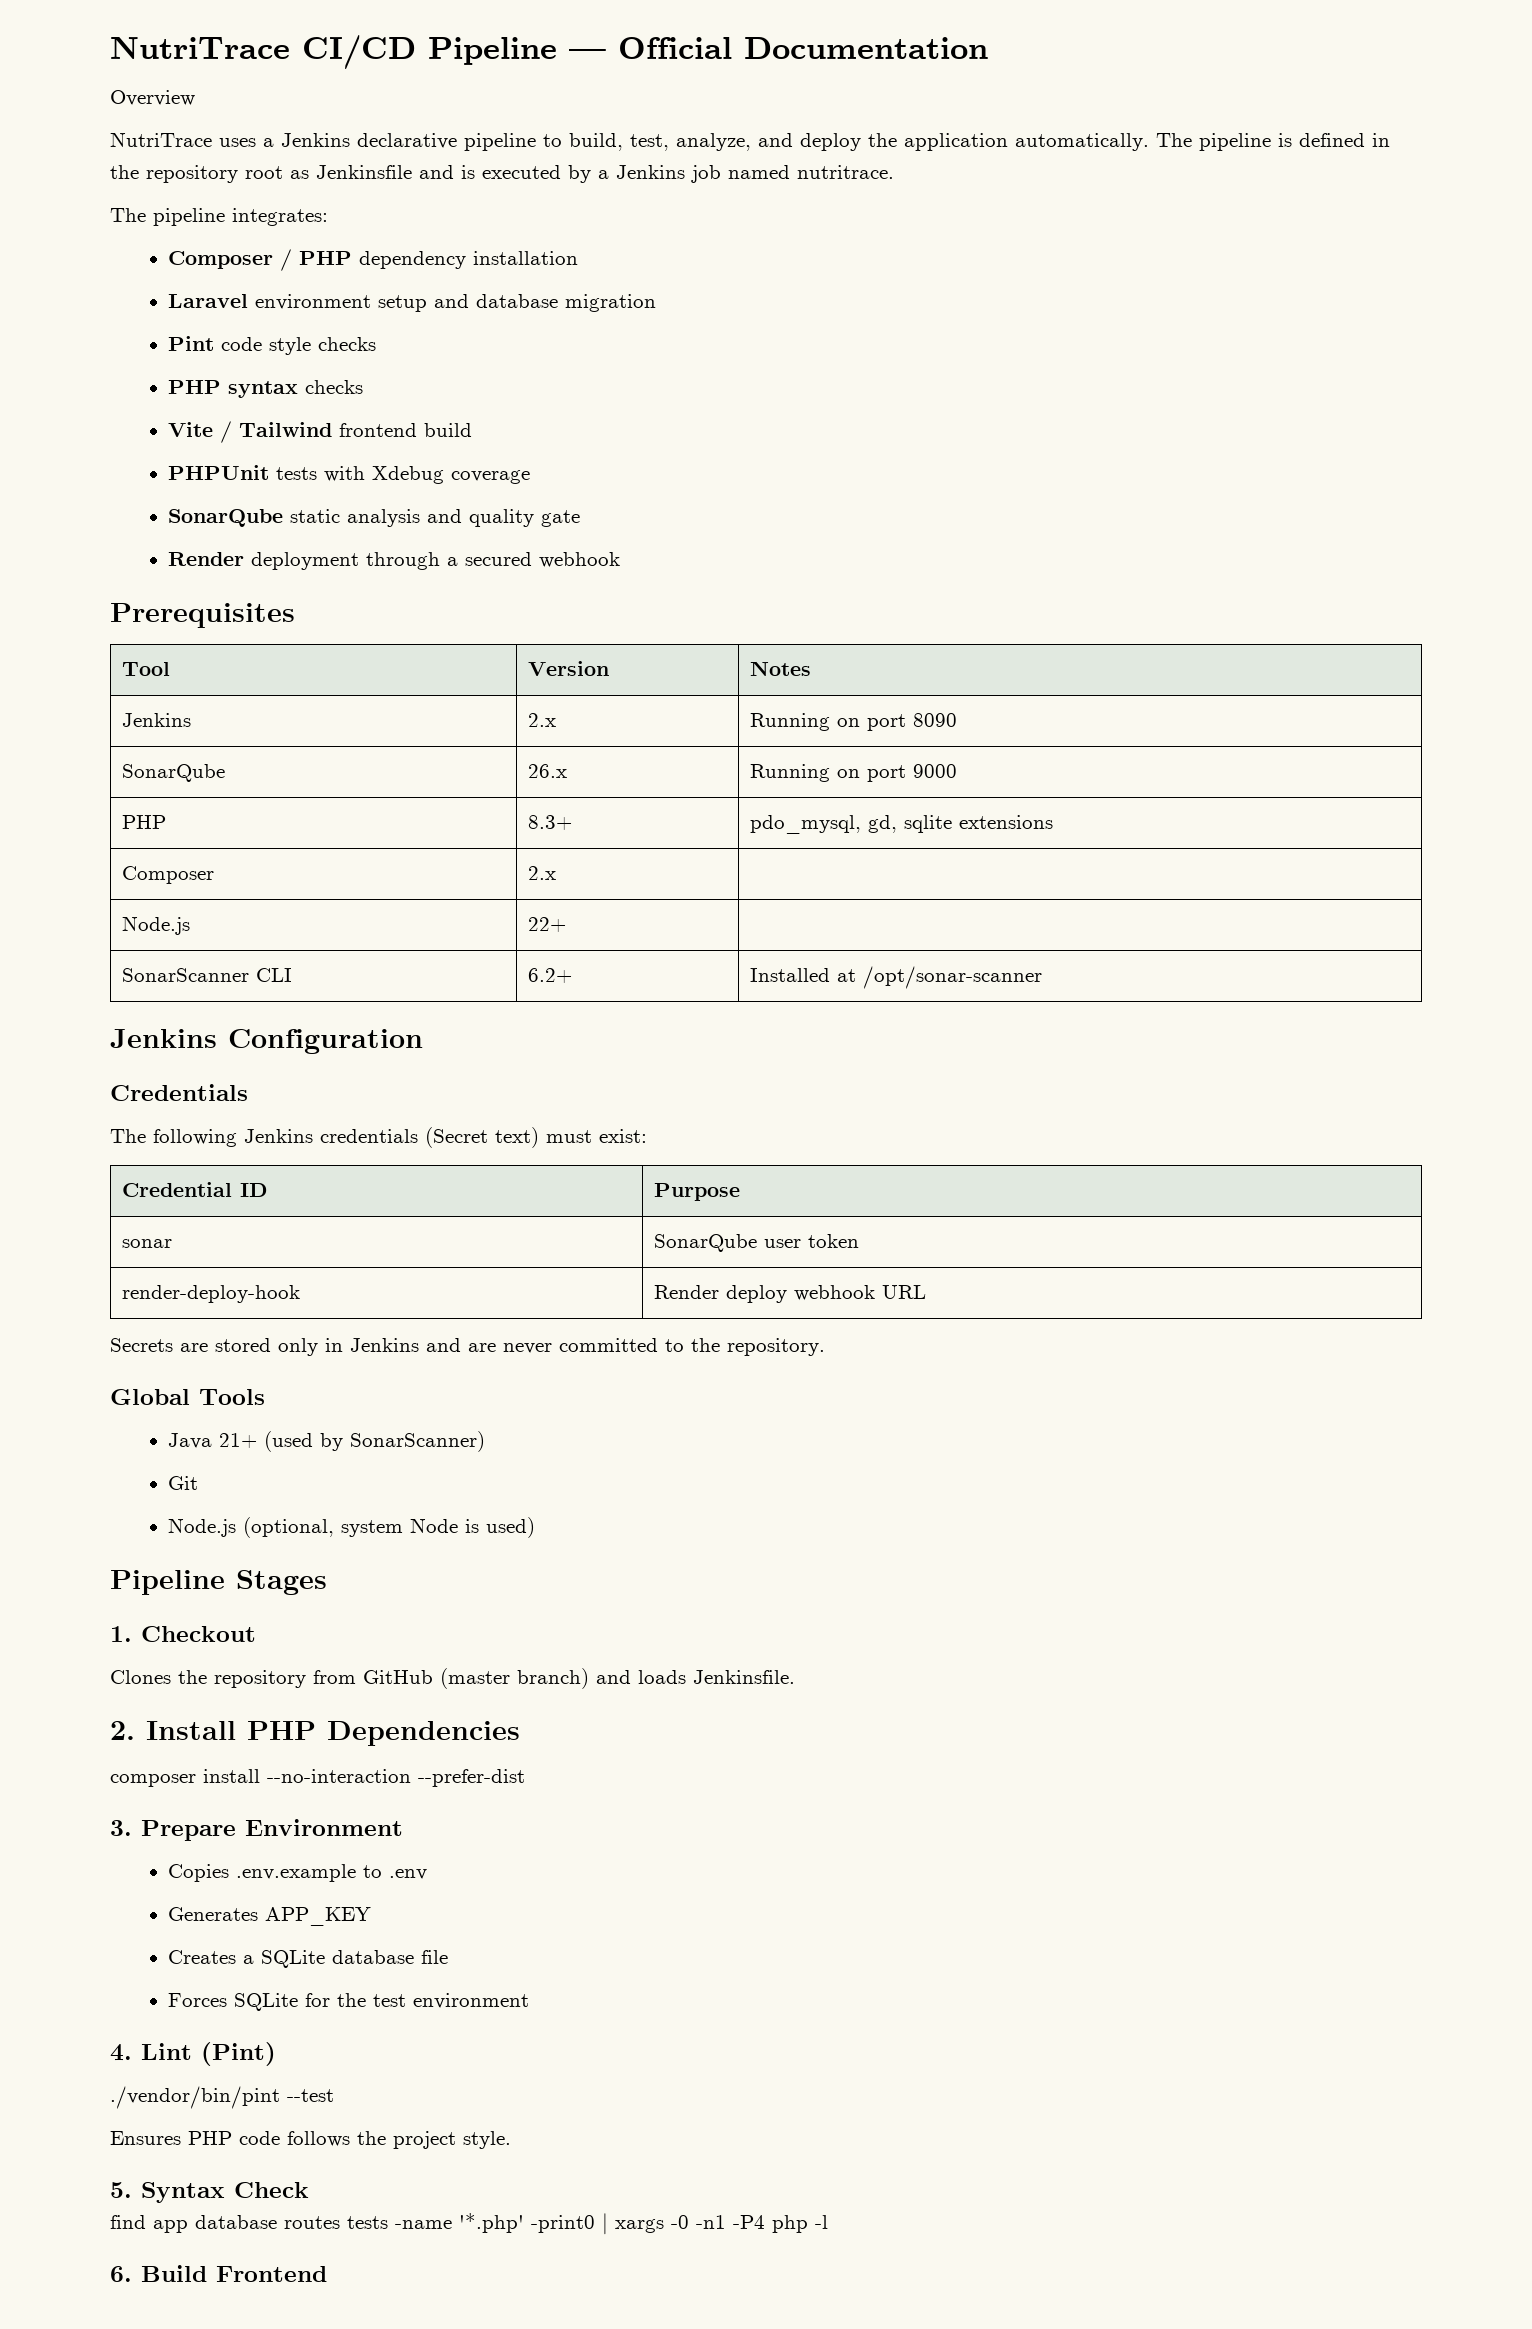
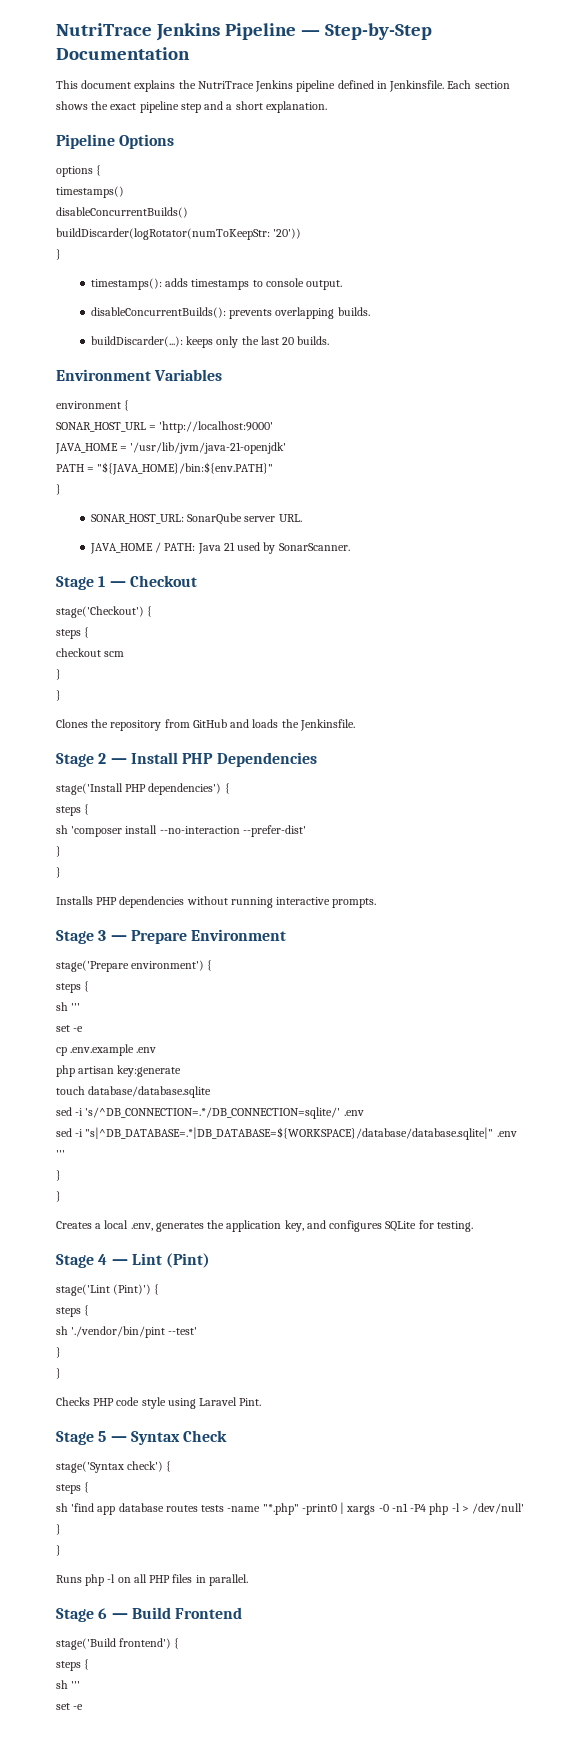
- NutriTrace CI/CD Pipeline — Official Documentation
+ NutriTrace Jenkins Pipeline — Step-by-Step Documentation
- Overview
- NutriTrace uses a Jenkins declarative pipeline to build, test, analyze, and deploy the application automatically. The pipeline is defined in the repository root as Jenkinsfile and is executed by a Jenkins job named nutritrace.
- The pipeline integrates:
- Composer / PHP dependency installation
- Laravel environment setup and database migration
- Pint code style checks
- PHP syntax checks
- Vite / Tailwind frontend build
- PHPUnit tests with Xdebug coverage
- SonarQube static analysis and quality gate
- Render deployment through a secured webhook
- Prerequisites
- Tool | Version | Notes
- Jenkins | 2.x | Running on port 8090
- SonarQube | 26.x | Running on port 9000
- PHP | 8.3+ | pdo_mysql, gd, sqlite extensions
- Composer | 2.x |
- Node.js | 22+ |
- SonarScanner CLI | 6.2+ | Installed at /opt/sonar-scanner
- Jenkins Configuration
- Credentials
- The following Jenkins credentials (Secret text) must exist:
- Credential ID | Purpose
- sonar | SonarQube user token
- render-deploy-hook | Render deploy webhook URL
- Secrets are stored only in Jenkins and are never committed to the repository.
- Global Tools
- Java 21+ (used by SonarScanner)
- Git
- Node.js (optional, system Node is used)
- Pipeline Stages
- 1. Checkout
+ This document explains the NutriTrace Jenkins pipeline defined in Jenkinsfile. Each section shows the exact pipeline step and a short explanation.
+ Pipeline Options
+ options {
+ timestamps()
+ disableConcurrentBuilds()
+ buildDiscarder(logRotator(numToKeepStr: '20'))
+ }
+ timestamps(): adds timestamps to console output.
+ disableConcurrentBuilds(): prevents overlapping builds.
+ buildDiscarder(...): keeps only the last 20 builds.
+ Environment Variables
+ environment {
+ SONAR_HOST_URL = 'http://localhost:9000'
+ JAVA_HOME = '/usr/lib/jvm/java-21-openjdk'
+ PATH = "${JAVA_HOME}/bin:${env.PATH}"
+ }
+ SONAR_HOST_URL: SonarQube server URL.
+ JAVA_HOME / PATH: Java 21 used by SonarScanner.
+ Stage 1 — Checkout
+ stage('Checkout') {
+ steps {
+ checkout scm
+ }
+ }
- Clones the repository from GitHub (master branch) and loads Jenkinsfile.
+ Clones the repository from GitHub and loads the Jenkinsfile.
- 2. Install PHP Dependencies
+ Stage 2 — Install PHP Dependencies
- composer install --no-interaction --prefer-dist
- 3. Prepare Environment
- Copies .env.example to .env
- Generates APP_KEY
- Creates a SQLite database file
- Forces SQLite for the test environment
- 4. Lint (Pint)
- ./vendor/bin/pint --test
- Ensures PHP code follows the project style.
- 5. Syntax Check
- find app database routes tests -name '*.php' -print0 | xargs -0 -n1 -P4 php -l
- 6. Build Frontend
+ stage('Install PHP dependencies') {
+ steps {
+ sh 'composer install --no-interaction --prefer-dist'
+ }
+ }
+ Installs PHP dependencies without running interactive prompts.
+ Stage 3 — Prepare Environment
+ stage('Prepare environment') {
+ steps {
+ sh '''
+ set -e
+ cp .env.example .env
+ php artisan key:generate
+ touch database/database.sqlite
+ sed -i 's/^DB_CONNECTION=.*/DB_CONNECTION=sqlite/' .env
+ sed -i "s|^DB_DATABASE=.*|DB_DATABASE=${WORKSPACE}/database/database.sqlite|" .env
+ '''
+ }
+ }
+ Creates a local .env, generates the application key, and configures SQLite for testing.
+ Stage 4 — Lint (Pint)
+ stage('Lint (Pint)') {
+ steps {
+ sh './vendor/bin/pint --test'
+ }
+ }
+ Checks PHP code style using Laravel Pint.
+ Stage 5 — Syntax Check
+ stage('Syntax check') {
+ steps {
+ sh 'find app database routes tests -name "*.php" -print0 | xargs -0 -n1 -P4 php -l > /dev/null'
+ }
+ }
+ Runs php -l on all PHP files in parallel.
+ Stage 6 — Build Frontend
+ stage('Build frontend') {
+ steps {
+ sh '''
+ set -e

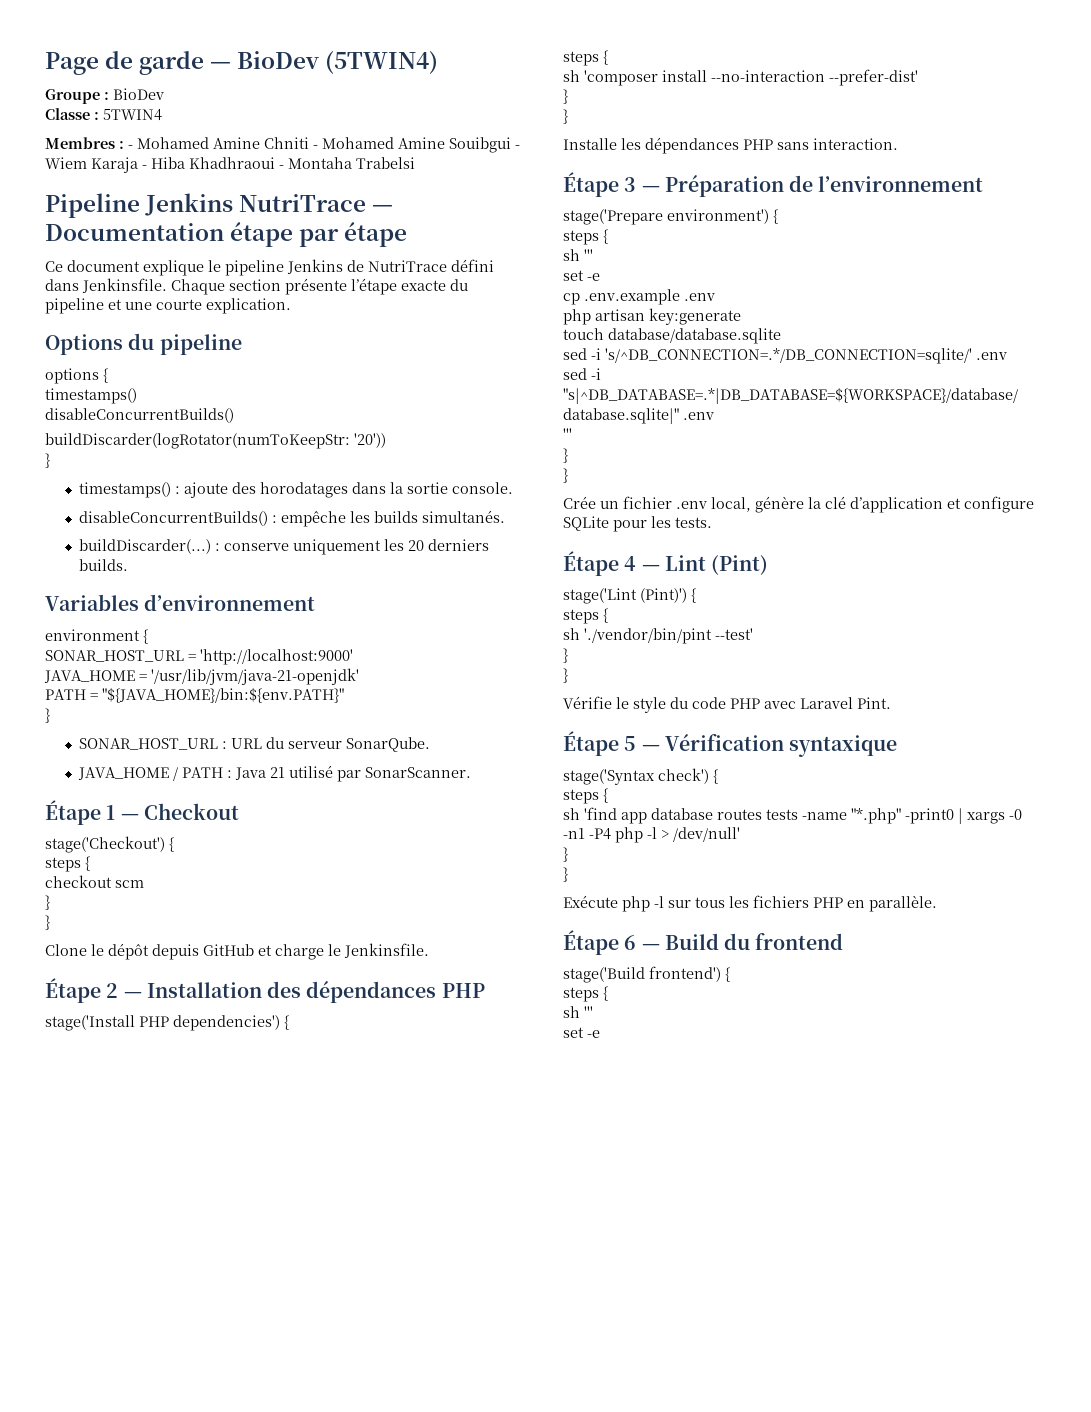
- NutriTrace Jenkins Pipeline — Step-by-Step Documentation
- This document explains the NutriTrace Jenkins pipeline defined in Jenkinsfile. Each section shows the exact pipeline step and a short explanation.
- Pipeline Options
+ Page de garde — BioDev (5TWIN4)
+ Groupe : BioDev
+ Classe : 5TWIN4
+ Membres : - Mohamed Amine Chniti - Mohamed Amine Souibgui - Wiem Karaja - Hiba Khadhraoui - Montaha Trabelsi
+ Pipeline Jenkins NutriTrace — Documentation étape par étape
+ Ce document explique le pipeline Jenkins de NutriTrace défini dans Jenkinsfile. Chaque section présente l’étape exacte du pipeline et une courte explication.
+ Options du pipeline
- timestamps(): adds timestamps to console output.
- disableConcurrentBuilds(): prevents overlapping builds.
- buildDiscarder(...): keeps only the last 20 builds.
- Environment Variables
+ timestamps() : ajoute des horodatages dans la sortie console.
+ disableConcurrentBuilds() : empêche les builds simultanés.
+ buildDiscarder(...) : conserve uniquement les 20 derniers builds.
+ Variables d’environnement
- SONAR_HOST_URL: SonarQube server URL.
- JAVA_HOME / PATH: Java 21 used by SonarScanner.
+ SONAR_HOST_URL : URL du serveur SonarQube.
+ JAVA_HOME / PATH : Java 21 utilisé par SonarScanner.
- Stage 1 — Checkout
+ Étape 1 — Checkout
- Clones the repository from GitHub and loads the Jenkinsfile.
+ Clone le dépôt depuis GitHub et charge le Jenkinsfile.
- Stage 2 — Install PHP Dependencies
+ Étape 2 — Installation des dépendances PHP
- Installs PHP dependencies without running interactive prompts.
- Stage 3 — Prepare Environment
+ Installe les dépendances PHP sans interaction.
+ Étape 3 — Préparation de l’environnement
- Creates a local .env, generates the application key, and configures SQLite for testing.
- Stage 4 — Lint (Pint)
+ Crée un fichier .env local, génère la clé d’application et configure SQLite pour les tests.
+ Étape 4 — Lint (Pint)
- Checks PHP code style using Laravel Pint.
+ Vérifie le style du code PHP avec Laravel Pint.
- Stage 5 — Syntax Check
+ Étape 5 — Vérification syntaxique
- Runs php -l on all PHP files in parallel.
- Stage 6 — Build Frontend
+ Exécute php -l sur tous les fichiers PHP en parallèle.
+ Étape 6 — Build du frontend

